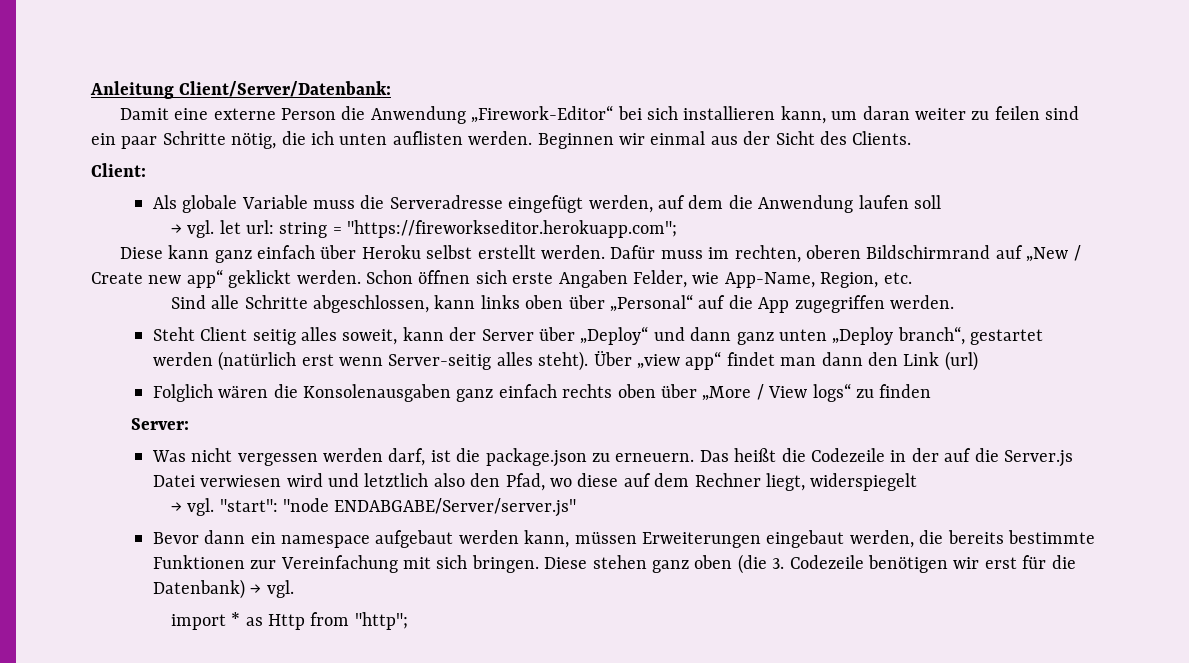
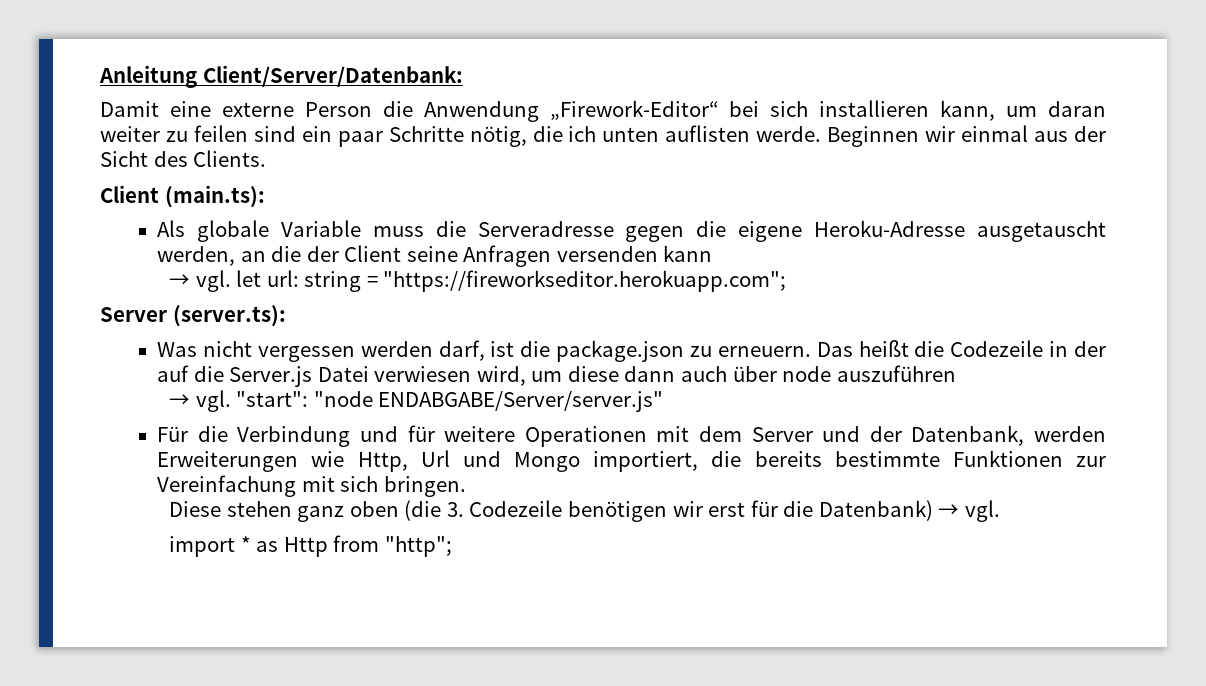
- Damit eine externe Person die Anwendung „Firework-Editor“ bei sich installieren kann, um daran weiter zu feilen sind ein paar Schritte nötig, die ich unten auflisten werden.
+ Damit eine externe Person die Anwendung „Firework-Editor“ bei sich installieren kann, um daran weiter zu feilen sind ein paar Schritte nötig, die ich unten auflisten werde.
- Client:
+ Client (main.ts):
- Als globale Variable muss die Serveradresse eingefügt werden, auf dem die Anwendung laufen soll
+ Als globale Variable muss die Serveradresse gegen die eigene Heroku-Adresse ausgetauscht werden, an die der Client seine Anfragen versenden kann
- Diese kann ganz einfach über Heroku selbst erstellt werden. Dafür muss im rechten, oberen Bildschirmrand auf „New / Create new app“ geklickt werden. Schon öffnen sich erste Angaben Felder, wie App-Name, Region, etc.
- Sind alle Schritte abgeschlossen, kann links oben über „Personal“ auf die App zugegriffen werden.
- Steht Client seitig alles soweit, kann der Server über „Deploy“ und dann ganz unten „Deploy branch“, gestartet werden (natürlich erst wenn Server-seitig alles steht). Über „view app“ findet man dann den Link (url)
- Folglich wären die Konsolenausgaben ganz einfach rechts oben über „More / View logs“ zu finden
- Server:
+ Server (server.ts):
- Das heißt die Codezeile in der auf die Server.js Datei verwiesen wird und letztlich also den Pfad, wo diese auf dem Rechner liegt, widerspiegelt
+ Das heißt die Codezeile in der auf die Server.js Datei verwiesen wird, um diese dann auch über node auszuführen
- Bevor dann ein namespace aufgebaut werden kann, müssen Erweiterungen eingebaut werden, die bereits bestimmte Funktionen zur Vereinfachung mit sich bringen. Diese stehen ganz oben (die 3. Codezeile benötigen wir erst für die Datenbank) → vgl.
+ Für die Verbindung und für weitere Operationen mit dem Server und der Datenbank, werden Erweiterungen wie Http, Url und Mongo importiert, die bereits bestimmte Funktionen zur Vereinfachung mit sich bringen.
+ Diese stehen ganz oben (die 3. Codezeile benötigen wir erst für die Datenbank) → vgl.

